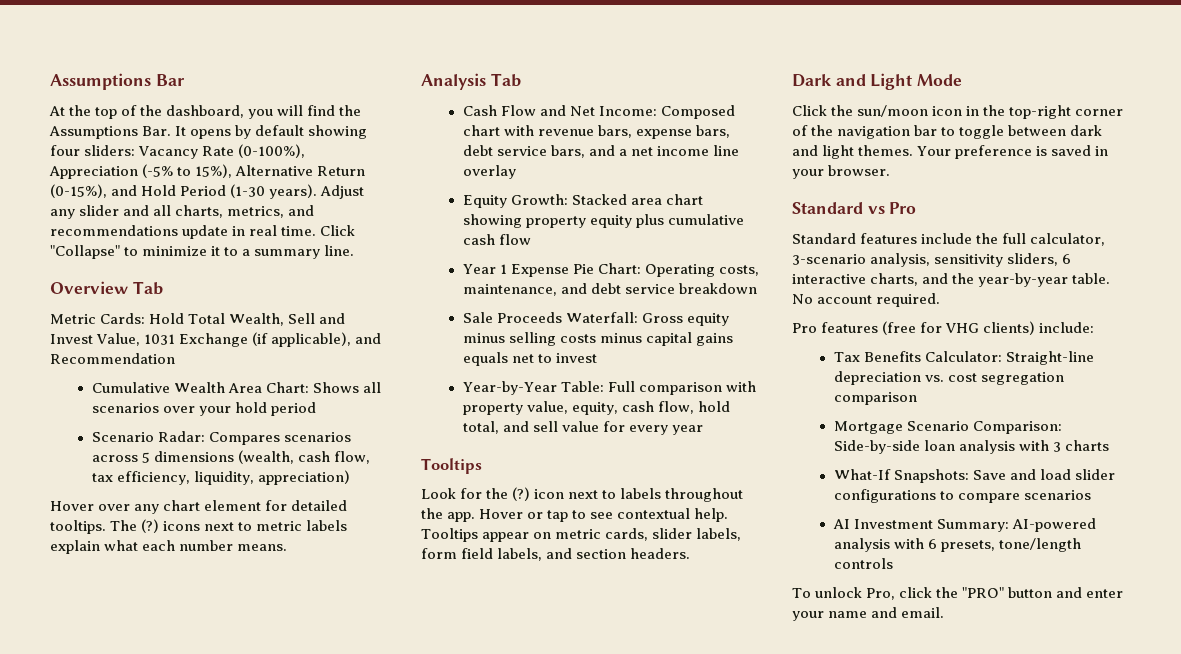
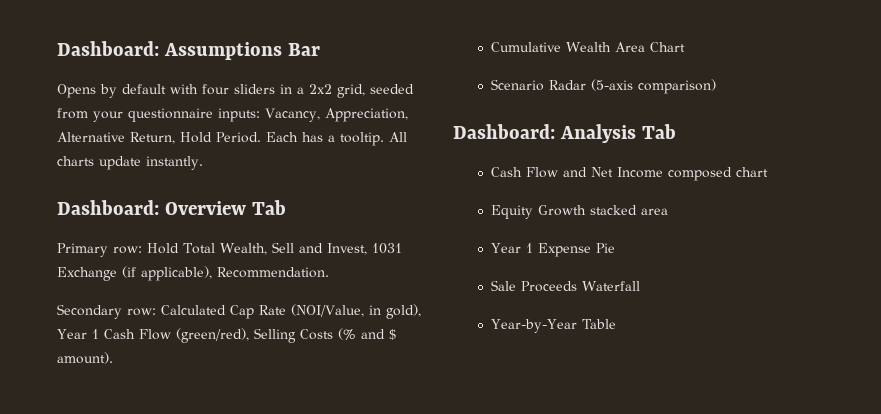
- Assumptions Bar
+ Dashboard: Assumptions Bar
- At the top of the dashboard, you will find the Assumptions Bar. It opens by default showing four sliders: Vacancy Rate (0-100%), Appreciation (-5% to 15%), Alternative Return (0-15%), and Hold Period (1-30 years). Adjust any slider and all charts, metrics, and recommendations update in real time. Click "Collapse" to minimize it to a summary line.
- Overview Tab
+ Opens by default with four sliders in a 2x2 grid, seeded from your questionnaire inputs: Vacancy, Appreciation, Alternative Return, Hold Period. Each has a tooltip. All charts update instantly.
+ Dashboard: Overview Tab
- Metric Cards: Hold Total Wealth, Sell and Invest Value, 1031 Exchange (if applicable), and Recommendation
- Cumulative Wealth Area Chart: Shows all scenarios over your hold period
- Scenario Radar: Compares scenarios across 5 dimensions (wealth, cash flow, tax efficiency, liquidity, appreciation)
- Hover over any chart element for detailed tooltips. The (?) icons next to metric labels explain what each number means.
- Analysis Tab
+ Primary row: Hold Total Wealth, Sell and Invest, 1031 Exchange (if applicable), Recommendation.
+ Secondary row: Calculated Cap Rate (NOI/Value, in gold), Year 1 Cash Flow (green/red), Selling Costs (% and $ amount).
+ Cumulative Wealth Area Chart
+ Scenario Radar (5-axis comparison)
+ Dashboard: Analysis Tab
- Cash Flow and Net Income: Composed chart with revenue bars, expense bars, debt service bars, and a net income line overlay
+ Cash Flow and Net Income composed chart
- Equity Growth: Stacked area chart showing property equity plus cumulative cash flow
- Year 1 Expense Pie Chart: Operating costs, maintenance, and debt service breakdown
- Sale Proceeds Waterfall: Gross equity minus selling costs minus capital gains equals net to invest
- Year-by-Year Table: Full comparison with property value, equity, cash flow, hold total, and sell value for every year
- Tooltips
- Look for the (?) icon next to labels throughout the app. Hover or tap to see contextual help. Tooltips appear on metric cards, slider labels, form field labels, and section headers.
- Dark and Light Mode
- Click the sun/moon icon in the top-right corner of the navigation bar to toggle between dark and light themes. Your preference is saved in your browser.
- Standard vs Pro
- Standard features include the full calculator, 3-scenario analysis, sensitivity sliders, 6 interactive charts, and the year-by-year table. No account required.
- Pro features (free for VHG clients) include:
- Tax Benefits Calculator: Straight-line depreciation vs. cost segregation comparison
- Mortgage Scenario Comparison: Side-by-side loan analysis with 3 charts
- What-If Snapshots: Save and load slider configurations to compare scenarios
- AI Investment Summary: AI-powered analysis with 6 presets, tone/length controls
- To unlock Pro, click the "PRO" button and enter your name and email.
+ Equity Growth stacked area
+ Year 1 Expense Pie
+ Sale Proceeds Waterfall
+ Year-by-Year Table

